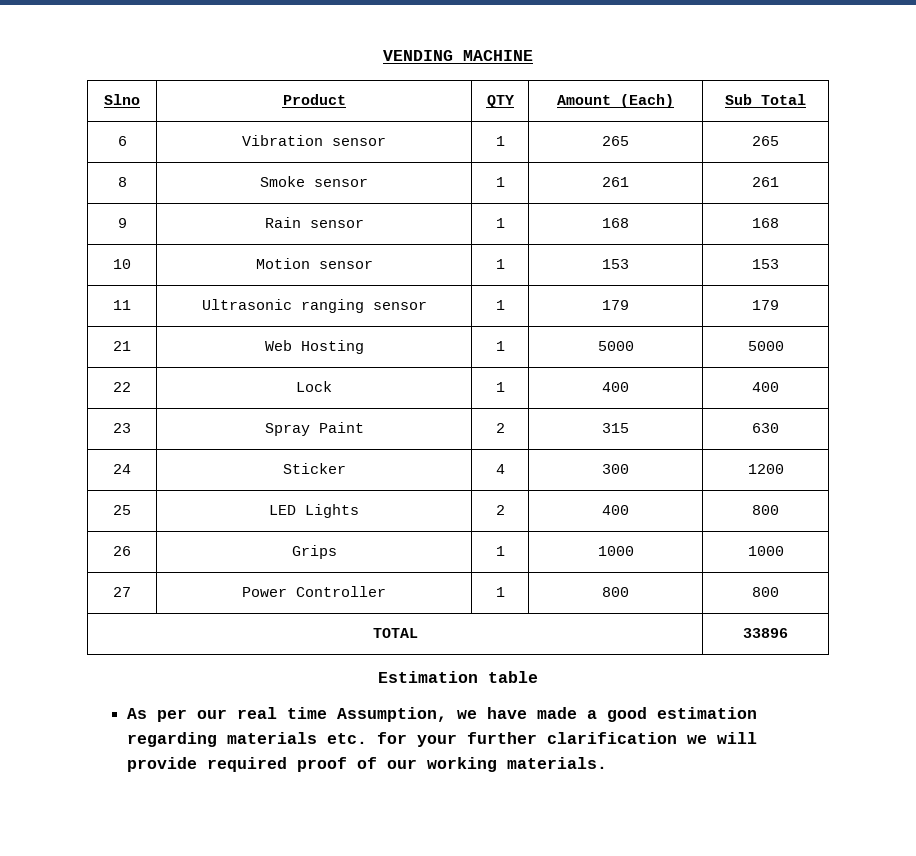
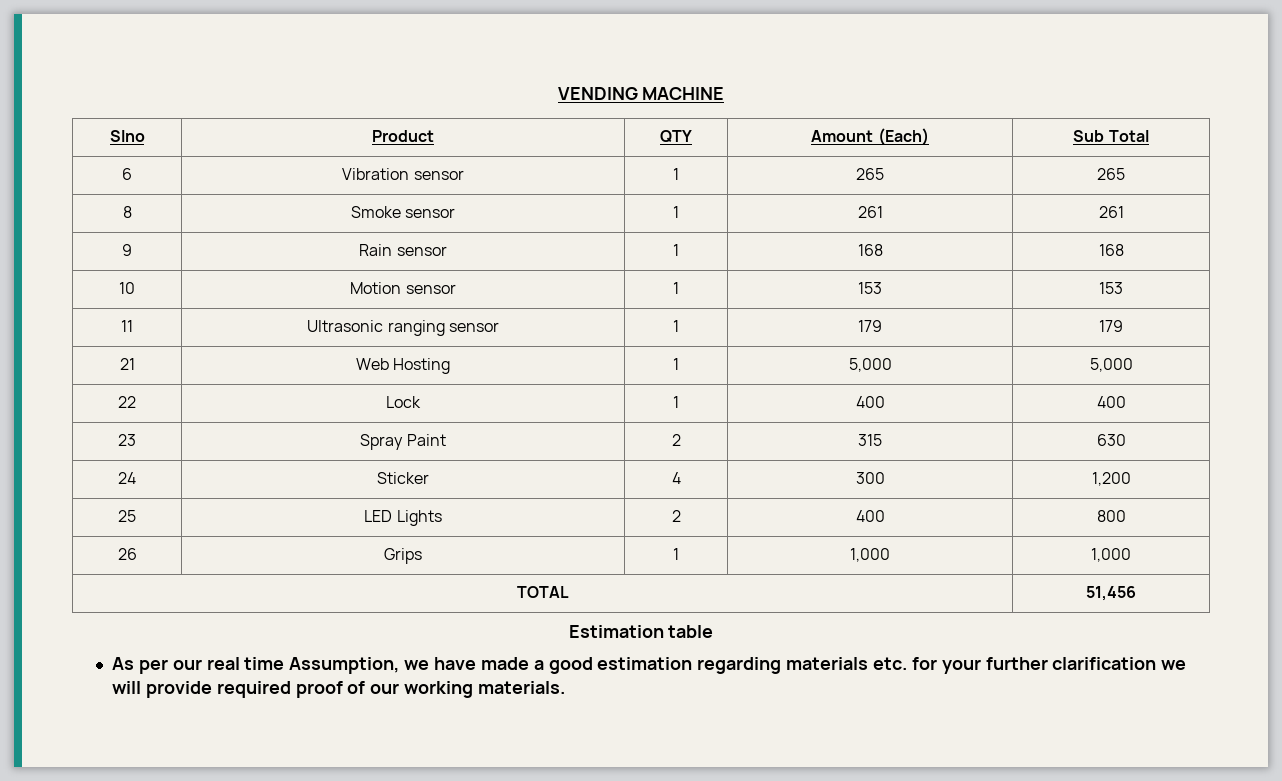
- 21 | Web Hosting | 1 | 5000 | 5000
+ 21 | Web Hosting | 1 | 5,000 | 5,000
- 24 | Sticker | 4 | 300 | 1200
+ 24 | Sticker | 4 | 300 | 1,200
- 26 | Grips | 1 | 1000 | 1000
- 27 | Power Controller | 1 | 800 | 800
+ 26 | Grips | 1 | 1,000 | 1,000
- TOTAL | 33896
+ TOTAL | 51,456

